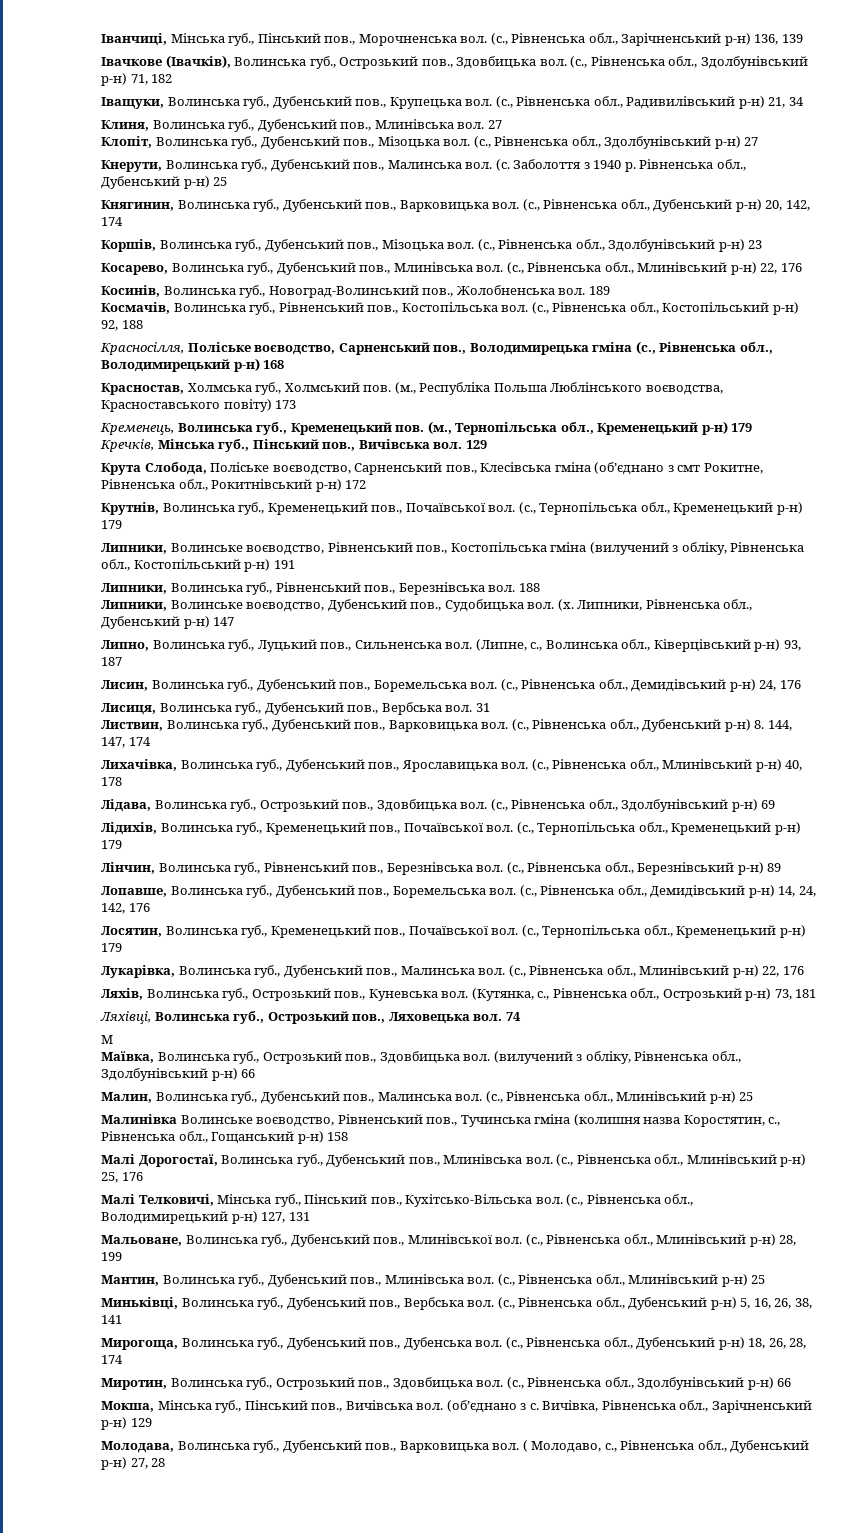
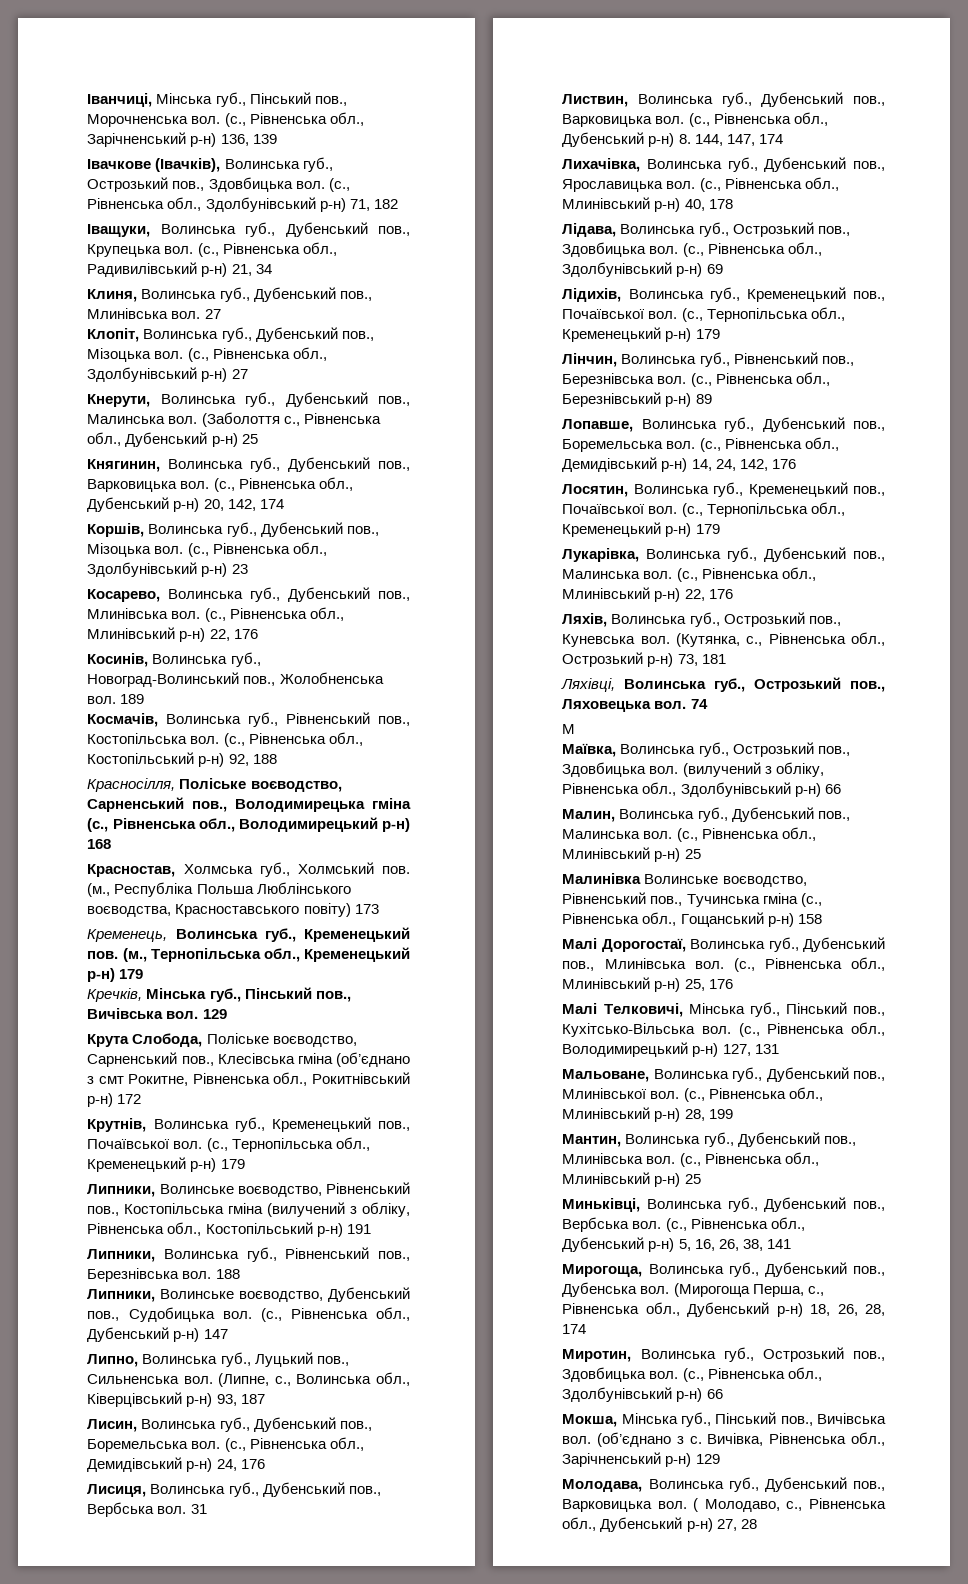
- (с. Заболоття з 1940 р. Рівненська обл., Дубенський р-н) 25
+ (Заболоття с., Рівненська обл., Дубенський р-н) 25
- (х. Липники, Рівненська обл., Дубенський р-н) 147
+ (с., Рівненська обл., Дубенський р-н) 147
- Малинівка Волинське воєводство, Рівненський пов., Тучинська гміна (колишня назва Коростятин, с., Рівненська обл., Гощанський р-н) 158
+ Малинівка Волинське воєводство, Рівненський пов., Тучинська гміна (с., Рівненська обл., Гощанський р-н) 158
- (с., Рівненська обл., Дубенський р-н) 18, 26, 28, 174
+ (Мирогоща Перша, с., Рівненська обл., Дубенський р-н) 18, 26, 28, 174

